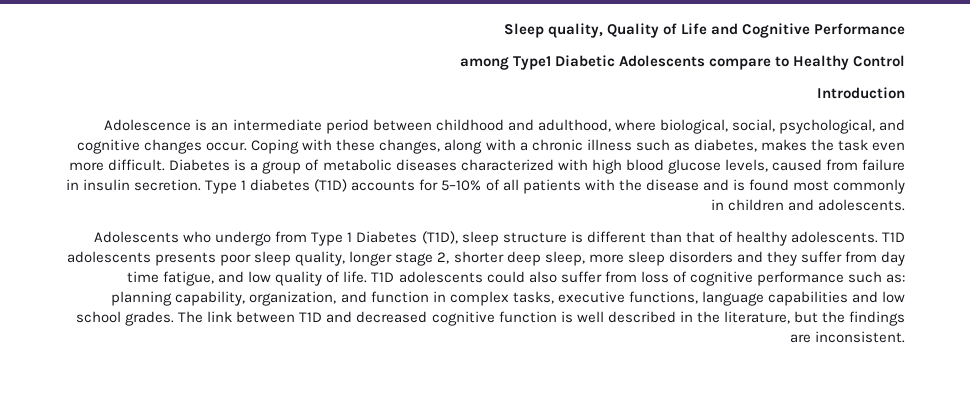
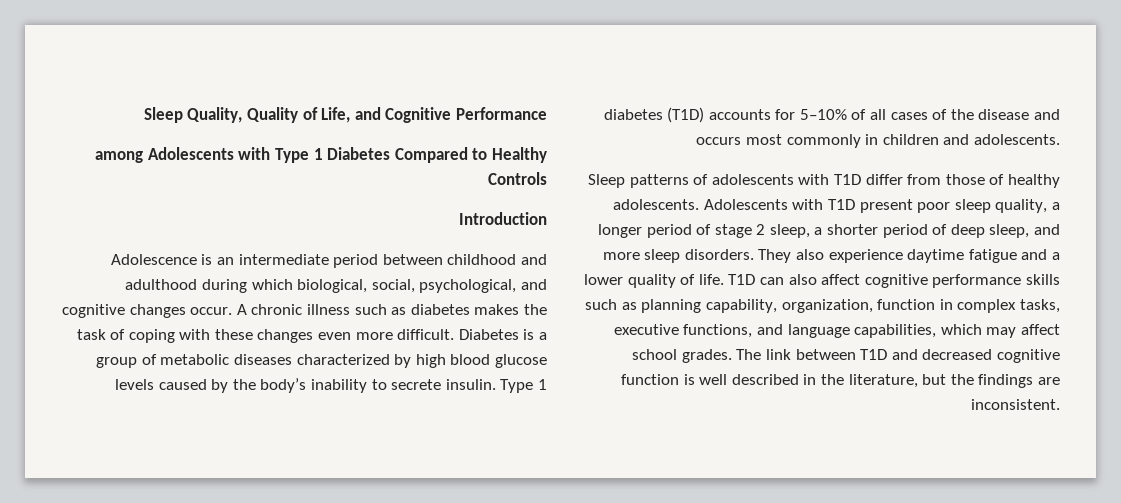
- Sleep quality, Quality of Life and Cognitive Performance
+ Sleep Quality, Quality of Life, and Cognitive Performance
- among Type1 Diabetic Adolescents compare to Healthy Control
+ among Adolescents with Type 1 Diabetes Compared to Healthy Controls
- Adolescence is an intermediate period between childhood and adulthood, where biological, social, psychological, and cognitive changes occur.
+ Adolescence is an intermediate period between childhood and adulthood during which biological, social, psychological, and cognitive changes occur.
- Coping with these changes, along with a chronic illness such as diabetes, makes the task even more difficult.
+ A chronic illness such as diabetes makes the task of coping with these changes even more difficult.
- Diabetes is a group of metabolic diseases characterized with high blood glucose levels, caused from failure in insulin secretion.
+ Diabetes is a group of metabolic diseases characterized by high blood glucose levels caused by the body’s inability to secrete insulin.
- Type 1 diabetes (T1D) accounts for 5–10% of all patients with the disease and is found most commonly in children and adolescents.
+ Type 1 diabetes (T1D) accounts for 5–10% of all cases of the disease and occurs most commonly in children and adolescents.
- Adolescents who undergo from Type 1 Diabetes (T1D), sleep structure is different than that of healthy adolescents. T1D adolescents presents poor sleep quality, longer stage 2, shorter deep sleep, more sleep disorders and they suffer from day time fatigue, and low quality of life. T1D adolescents could also suffer from loss of cognitive performance such as: planning capability, organization, and function in complex tasks, executive functions, language capabilities and low school grades.
+ Sleep patterns of adolescents with T1D differ from those of healthy adolescents. Adolescents with T1D present poor sleep quality, a longer period of stage 2 sleep, a shorter period of deep sleep, and more sleep disorders. They also experience daytime fatigue and a lower quality of life. T1D can also affect cognitive performance skills such as planning capability, organization, function in complex tasks, executive functions, and language capabilities, which may affect school grades.

